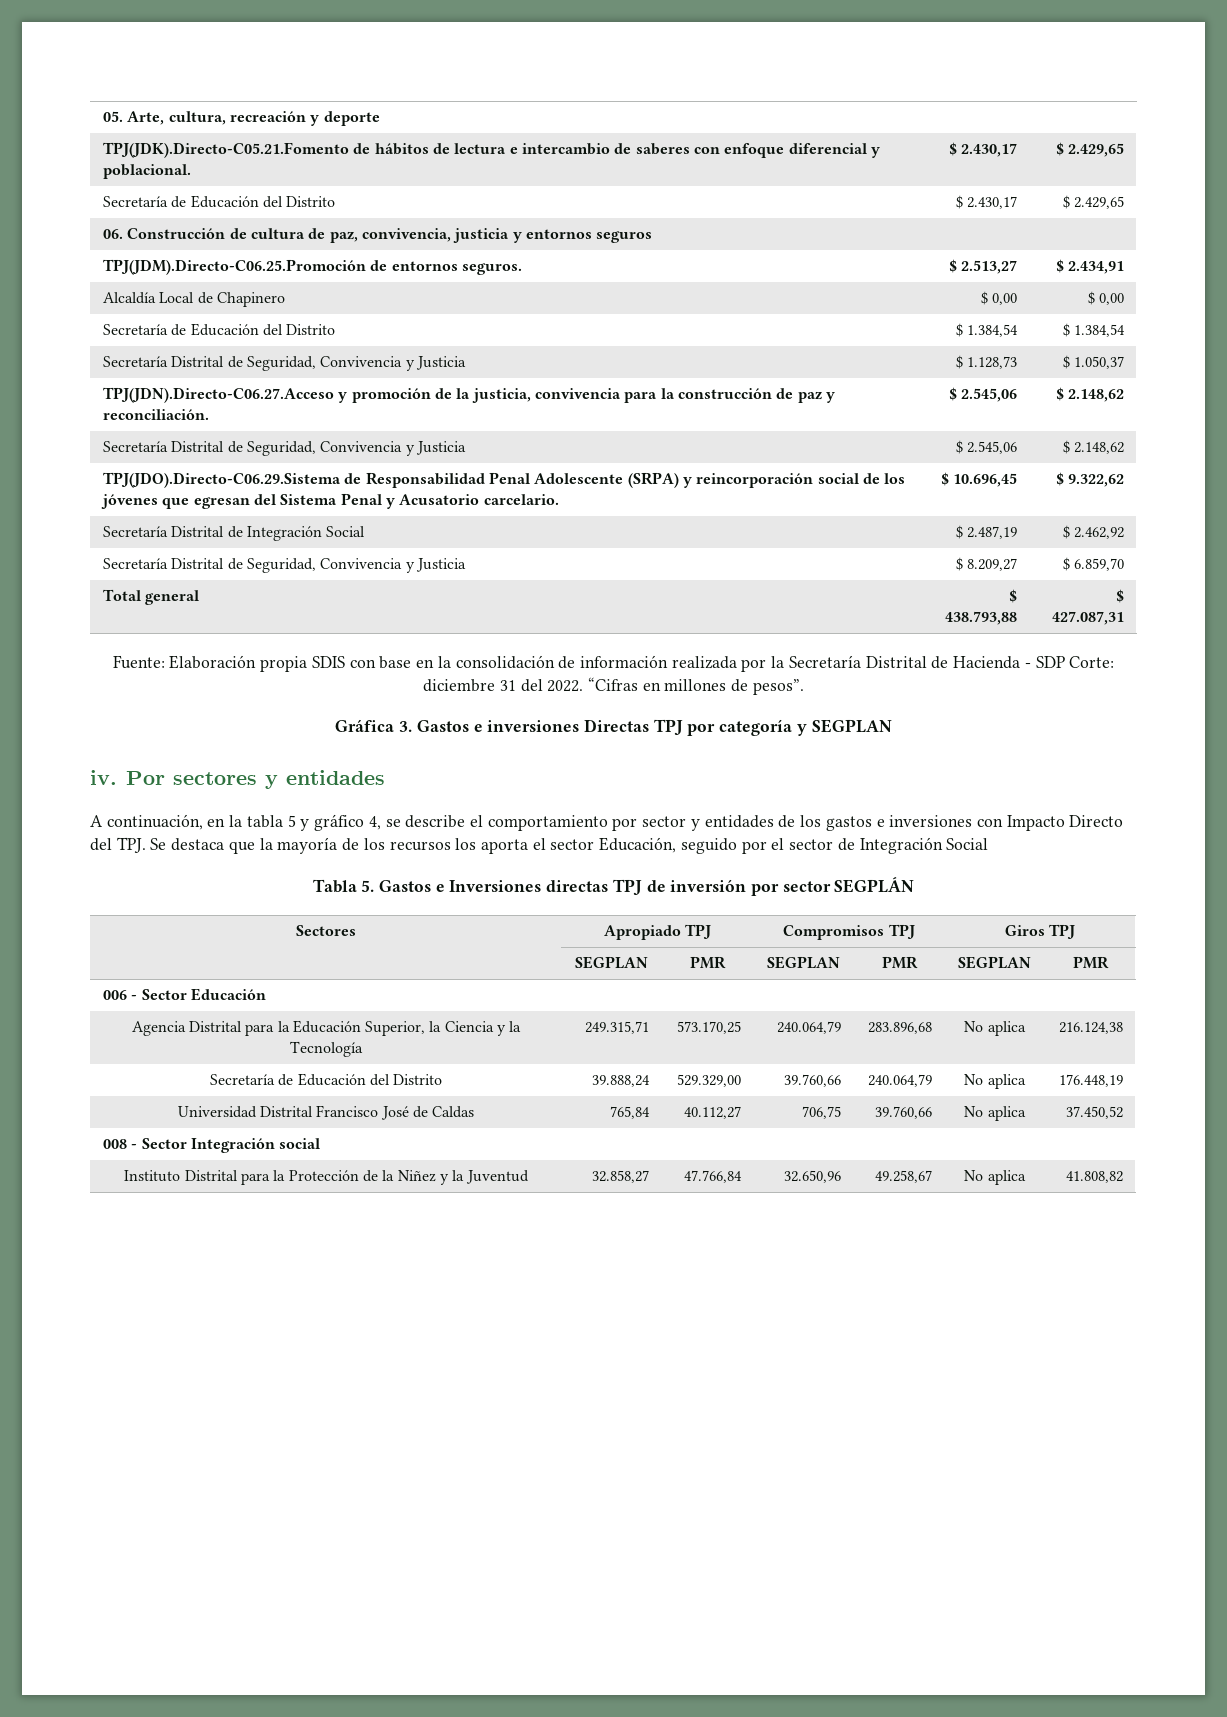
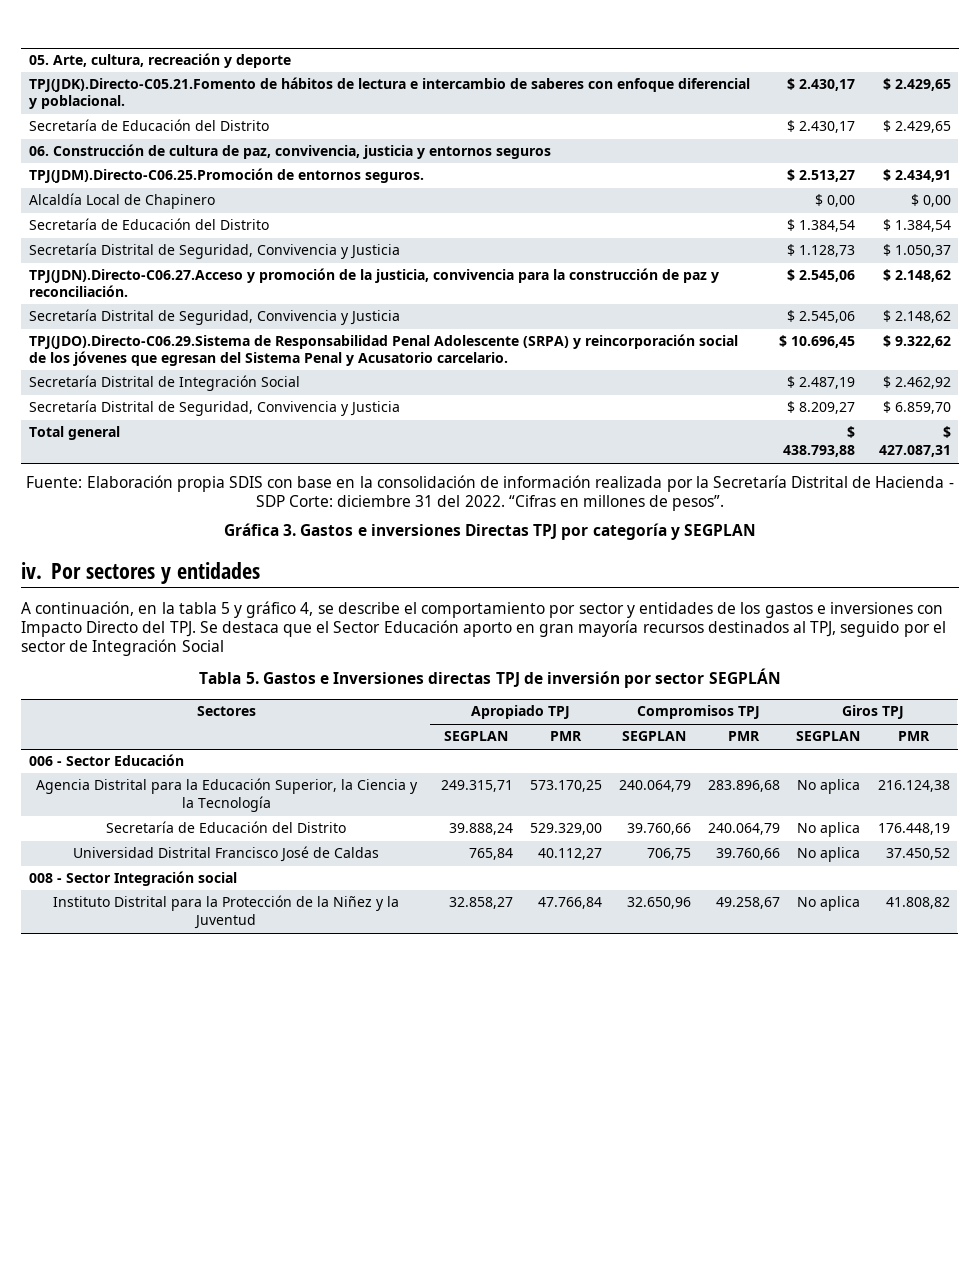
- A continuación, en la tabla 5 y gráfico 4, se describe el comportamiento por sector y entidades de los gastos e inversiones con Impacto Directo del TPJ. Se destaca que la mayoría de los recursos los aporta el sector Educación, seguido por el sector de Integración Social
+ A continuación, en la tabla 5 y gráfico 4, se describe el comportamiento por sector y entidades de los gastos e inversiones con Impacto Directo del TPJ. Se destaca que el Sector Educación aporto en gran mayoría recursos destinados al TPJ, seguido por el sector de Integración Social

